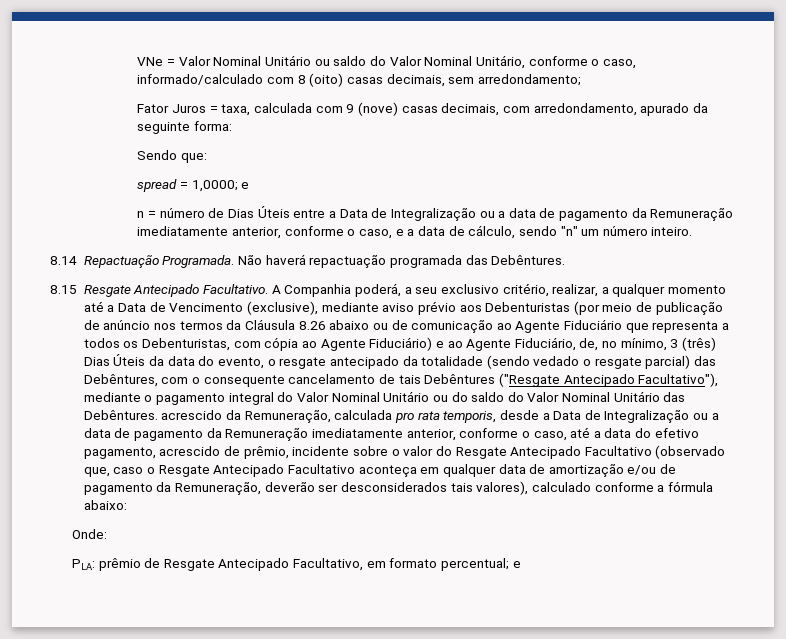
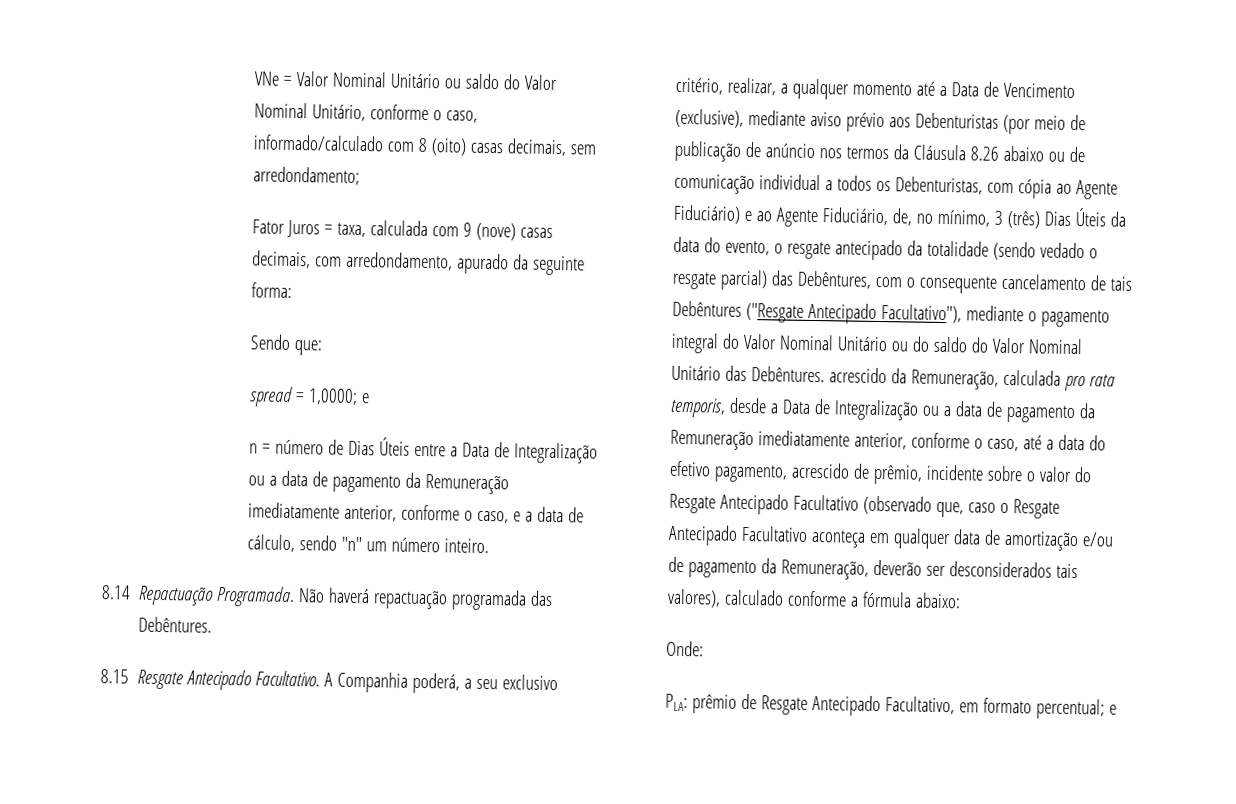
- A Companhia poderá, a seu exclusivo critério, realizar, a qualquer momento até a Data de Vencimento (exclusive), mediante aviso prévio aos Debenturistas (por meio de publicação de anúncio nos termos da Cláusula 8.26 abaixo ou de comunicação ao Agente Fiduciário que representa a todos os Debenturistas, com cópia ao Agente Fiduciário) e ao Agente Fiduciário, de, no mínimo, 3 (três) Dias Úteis da data do evento, o resgate antecipado da totalidade (sendo vedado o resgate parcial) das Debêntures, com o consequente cancelamento de tais Debêntures ("Resgate Antecipado Facultativo"), mediante o pagamento integral do Valor Nominal Unitário ou do saldo do Valor Nominal Unitário das Debêntures. acrescido da Remuneração, calculada pro rata temporis, desde a Data de Integralização ou a data de pagamento da Remuneração imediatamente anterior, conforme o caso, até a data do efetivo pagamento, acrescido de prêmio, incidente sobre o valor do Resgate Antecipado Facultativo (observado que, caso o Resgate Antecipado Facultativo aconteça em qualquer data de amortização e/ou de pagamento da Remuneração, deverão ser desconsiderados tais valores), calculado conforme a fórmula abaixo:
+ A Companhia poderá, a seu exclusivo critério, realizar, a qualquer momento até a Data de Vencimento (exclusive), mediante aviso prévio aos Debenturistas (por meio de publicação de anúncio nos termos da Cláusula 8.26 abaixo ou de comunicação individual a todos os Debenturistas, com cópia ao Agente Fiduciário) e ao Agente Fiduciário, de, no mínimo, 3 (três) Dias Úteis da data do evento, o resgate antecipado da totalidade (sendo vedado o resgate parcial) das Debêntures, com o consequente cancelamento de tais Debêntures ("Resgate Antecipado Facultativo"), mediante o pagamento integral do Valor Nominal Unitário ou do saldo do Valor Nominal Unitário das Debêntures. acrescido da Remuneração, calculada pro rata temporis, desde a Data de Integralização ou a data de pagamento da Remuneração imediatamente anterior, conforme o caso, até a data do efetivo pagamento, acrescido de prêmio, incidente sobre o valor do Resgate Antecipado Facultativo (observado que, caso o Resgate Antecipado Facultativo aconteça em qualquer data de amortização e/ou de pagamento da Remuneração, deverão ser desconsiderados tais valores), calculado conforme a fórmula abaixo:

